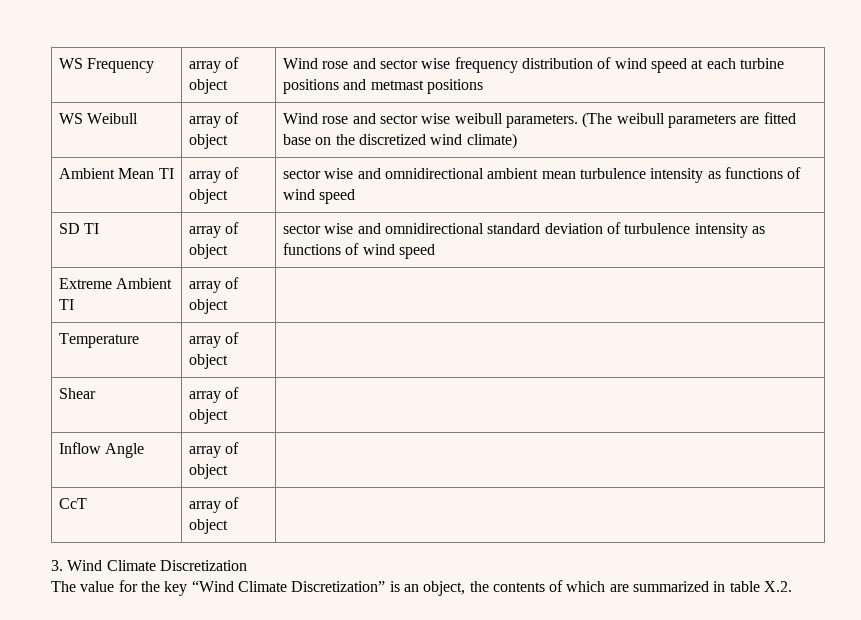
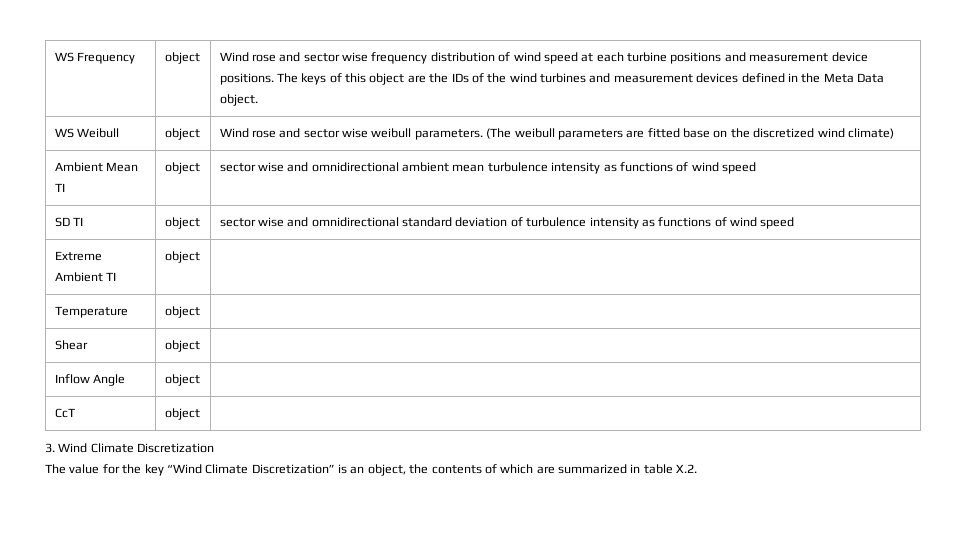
- WS Frequency | array of object
+ WS Frequency | object
- Wind rose and sector wise frequency distribution of wind speed at each turbine positions and metmast positions
+ Wind rose and sector wise frequency distribution of wind speed at each turbine positions and measurement device positions. The keys of this object are the IDs of the wind turbines and measurement devices defined in the Meta Data object.
- WS Weibull | array of object | Wind rose and sector wise weibull parameters. (The weibull parameters are fitted base on the discretized wind climate)
+ WS Weibull | object | Wind rose and sector wise weibull parameters. (The weibull parameters are fitted base on the discretized wind climate)
- Ambient Mean TI | array of object | sector wise and omnidirectional ambient mean turbulence intensity as functions of wind speed
+ Ambient Mean TI | object | sector wise and omnidirectional ambient mean turbulence intensity as functions of wind speed
- SD TI | array of object | sector wise and omnidirectional standard deviation of turbulence intensity as functions of wind speed
+ SD TI | object | sector wise and omnidirectional standard deviation of turbulence intensity as functions of wind speed
- Extreme Ambient TI | array of object |
+ Extreme Ambient TI | object |
- Temperature | array of object |
+ Temperature | object |
- Shear | array of object |
+ Shear | object |
- Inflow Angle | array of object |
+ Inflow Angle | object |
- CcT | array of object |
+ CcT | object |

